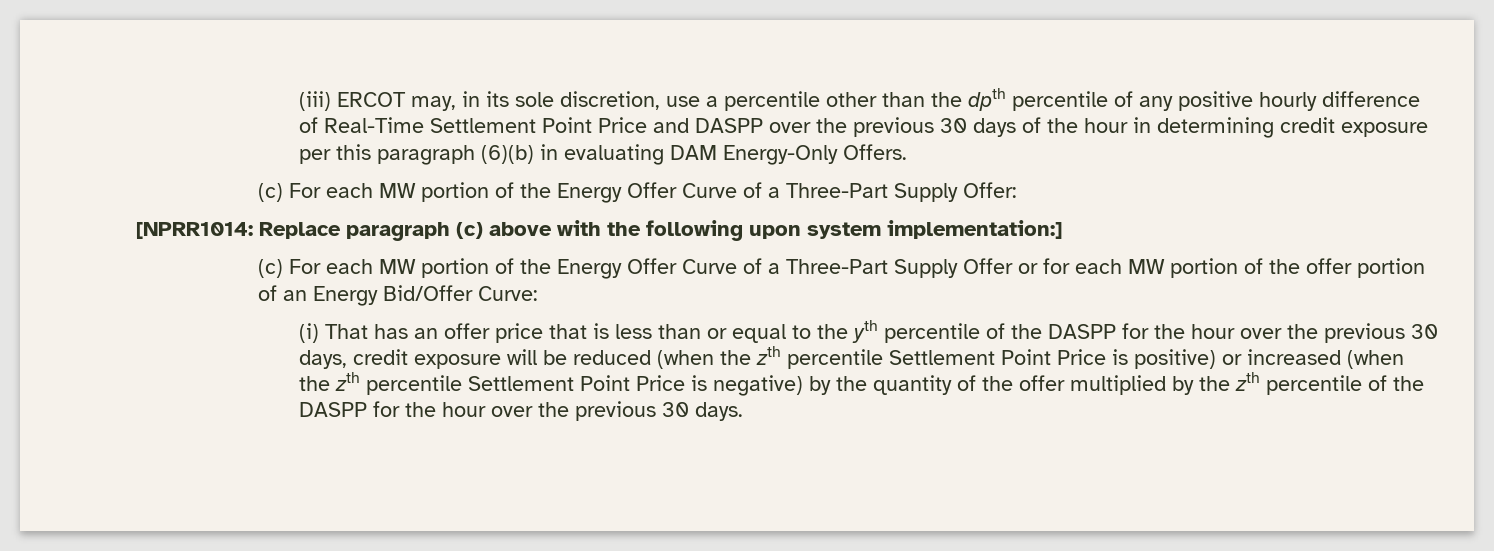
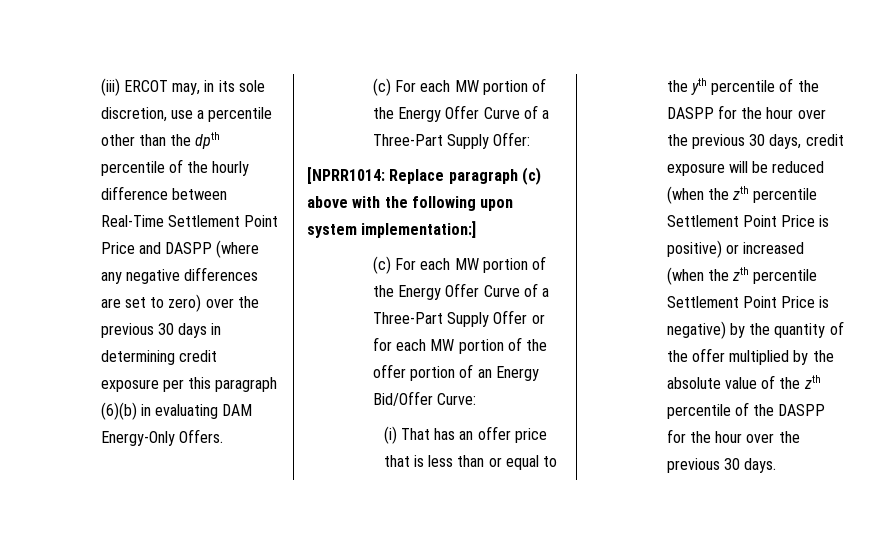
- (iii) ERCOT may, in its sole discretion, use a percentile other than the dpth percentile of any positive hourly difference of Real-Time Settlement Point Price and DASPP over the previous 30 days of the hour in determining credit exposure per this paragraph (6)(b) in evaluating DAM Energy-Only Offers.
+ (iii) ERCOT may, in its sole discretion, use a percentile other than the dpth percentile of the hourly difference between Real-Time Settlement Point Price and DASPP (where any negative differences are set to zero) over the previous 30 days in determining credit exposure per this paragraph (6)(b) in evaluating DAM Energy-Only Offers.
- (i) That has an offer price that is less than or equal to the yth percentile of the DASPP for the hour over the previous 30 days, credit exposure will be reduced (when the zth percentile Settlement Point Price is positive) or increased (when the zth percentile Settlement Point Price is negative) by the quantity of the offer multiplied by the zth percentile of the DASPP for the hour over the previous 30 days.
+ (i) That has an offer price that is less than or equal to the yth percentile of the DASPP for the hour over the previous 30 days, credit exposure will be reduced (when the zth percentile Settlement Point Price is positive) or increased (when the zth percentile Settlement Point Price is negative) by the quantity of the offer multiplied by the absolute value of the zth percentile of the DASPP for the hour over the previous 30 days.

